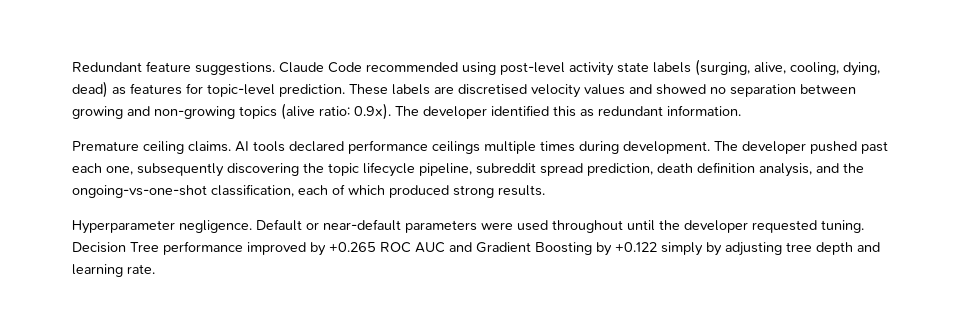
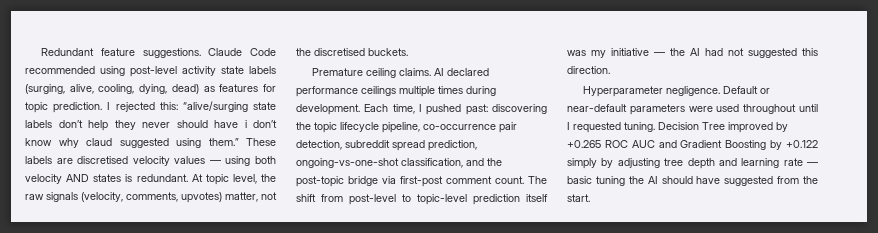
- Claude Code recommended using post-level activity state labels (surging, alive, cooling, dying, dead) as features for topic-level prediction.
+ Claude Code recommended using post-level activity state labels (surging, alive, cooling, dying, dead) as features for topic prediction. I rejected this: “alive/surging state labels don’t help they never should have i don’t know why claud suggested using them.”
- These labels are discretised velocity values and showed no separation between growing and non-growing topics (alive ratio: 0.9x). The developer identified this as redundant information.
+ These labels are discretised velocity values — using both velocity AND states is redundant. At topic level, the raw signals (velocity, comments, upvotes) matter, not the discretised buckets.
- AI tools declared performance ceilings multiple times during development.
+ AI declared performance ceilings multiple times during development.
- The developer pushed past each one, subsequently discovering the topic lifecycle pipeline, subreddit spread prediction, death definition analysis, and the ongoing-vs-one-shot classification, each of which produced strong results.
+ Each time, I pushed past: discovering the topic lifecycle pipeline, co-occurrence pair detection, subreddit spread prediction, ongoing-vs-one-shot classification, and the post-topic bridge via first-post comment count. The shift from post-level to topic-level prediction itself was my initiative — the AI had not suggested this direction.
- Default or near-default parameters were used throughout until the developer requested tuning.
+ Default or near-default parameters were used throughout until I requested tuning.
- Decision Tree performance improved by +0.265 ROC AUC and Gradient Boosting by +0.122 simply by adjusting tree depth and learning rate.
+ Decision Tree improved by +0.265 ROC AUC and Gradient Boosting by +0.122 simply by adjusting tree depth and learning rate — basic tuning the AI should have suggested from the start.

